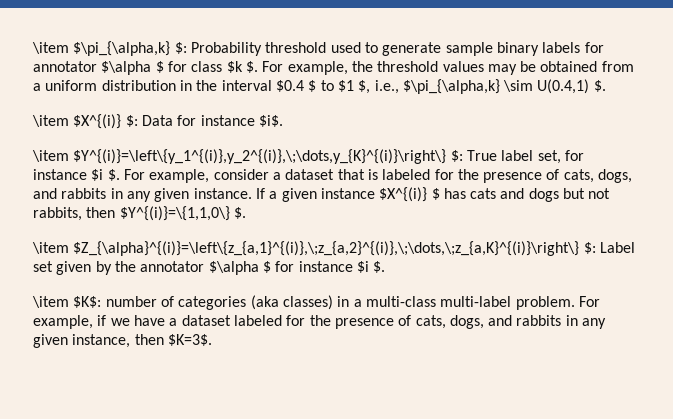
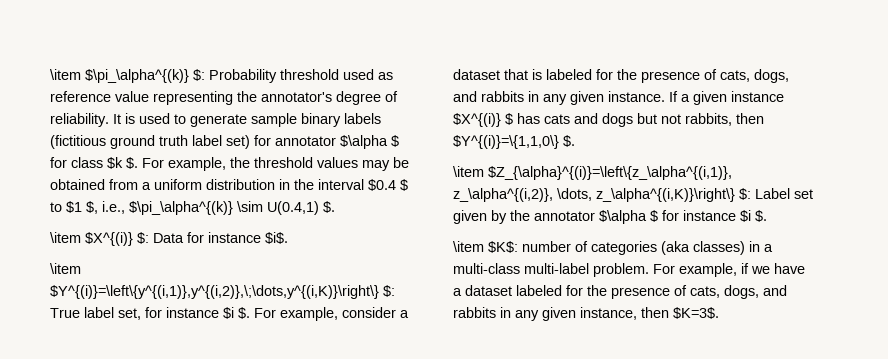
- \item $\pi_{\alpha,k} $: Probability threshold used to generate sample binary labels for annotator $\alpha $ for class $k $.
+ \item $\pi_\alpha^{(k)} $: Probability threshold used as reference value representing the annotator's degree of reliability. It is used to generate sample binary labels (fictitious ground truth label set) for annotator $\alpha $ for class $k $.
- For example, the threshold values may be obtained from a uniform distribution in the interval $0.4 $ to $1 $, i.e., $\pi_{\alpha,k} \sim U(0.4,1) $.
+ For example, the threshold values may be obtained from a uniform distribution in the interval $0.4 $ to $1 $, i.e., $\pi_\alpha^{(k)} \sim U(0.4,1) $.
- \item $Y^{(i)}=\left\{y_1^{(i)},y_2^{(i)},\;\dots,y_{K}^{(i)}\right\} $: True label set, for instance $i $.
+ \item $Y^{(i)}=\left\{y^{(i,1)},y^{(i,2)},\;\dots,y^{(i,K)}\right\} $: True label set, for instance $i $.
- \item $Z_{\alpha}^{(i)}=\left\{z_{a,1}^{(i)},\;z_{a,2}^{(i)},\;\dots,\;z_{a,K}^{(i)}\right\} $: Label set given by the annotator $\alpha $ for instance $i $.
+ \item $Z_{\alpha}^{(i)}=\left\{z_\alpha^{(i,1)}, z_\alpha^{(i,2)}, \dots, z_\alpha^{(i,K)}\right\} $: Label set given by the annotator $\alpha $ for instance $i $.

